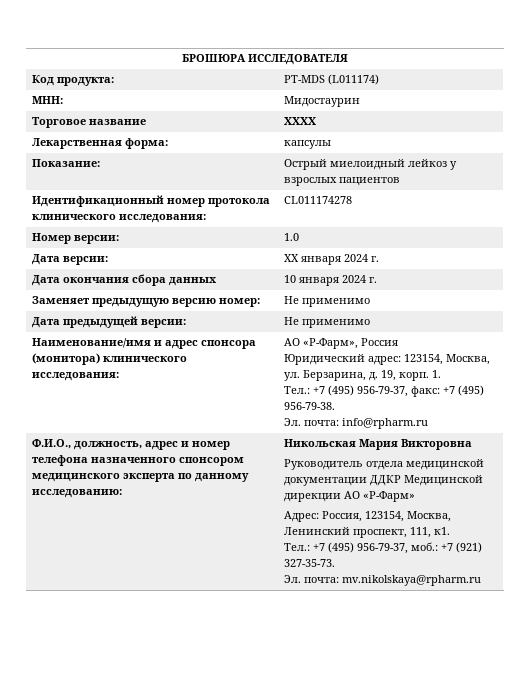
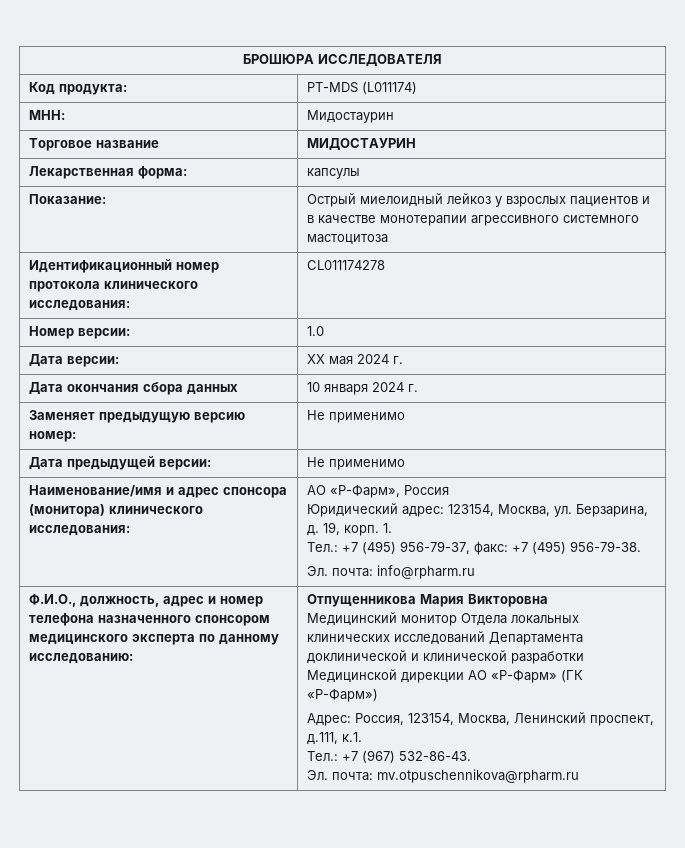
- Торговое название | ХХХХ
+ Торговое название | МИДОСТАУРИН
- Показание: | Острый миелоидный лейкоз у взрослых пациентов
+ Показание: | Острый миелоидный лейкоз у взрослых пациентов и в качестве монотерапии агрессивного системного мастоцитоза
- Дата версии: | ХХ января 2024 г.
+ Дата версии: | ХХ мая 2024 г.
- Никольская Мария Викторовна
+ Отпущенникова Мария Викторовна
- Руководитель отдела медицинской документации ДДКР Медицинской дирекции АО «Р-Фарм»
+ Медицинский монитор Отдела локальных клинических исследований Департамента доклинической и клинической разработки Медицинской дирекции АО «Р-Фарм» (ГК «Р-Фарм»)
- Адрес: Россия, 123154, Москва, Ленинский проспект, 111, к1.
- Тел.: +7 (495) 956-79-37, моб.: +7 (921) 327-35-73.
- Эл. почта: mv.nikolskaya@rpharm.ru
+ Адрес: Россия, 123154, Москва, Ленинский проспект, д.111, к.1.
+ Тел.: +7 (967) 532-86-43.
+ Эл. почта: mv.otpuschennikova@rpharm.ru

